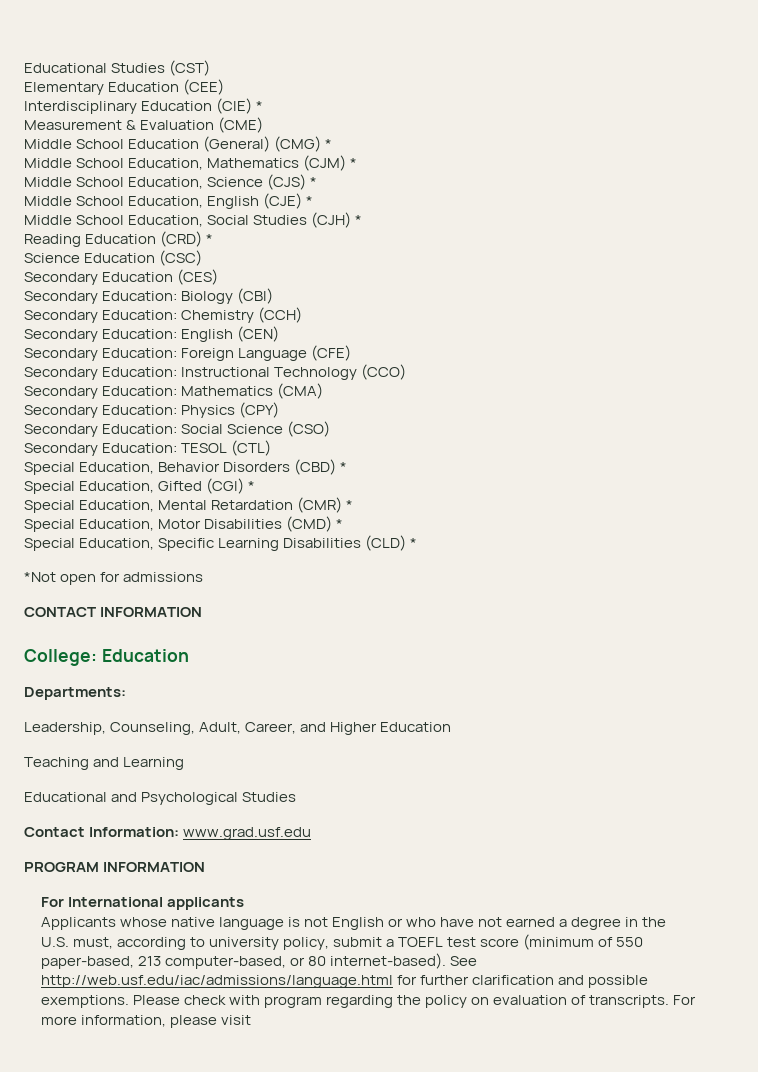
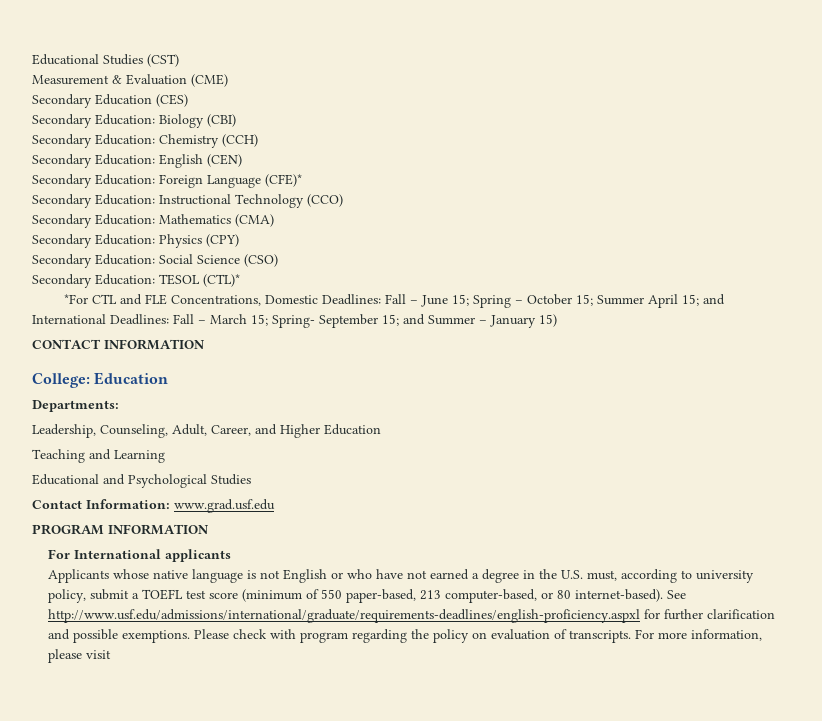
- Elementary Education (CEE)
- Interdisciplinary Education (CIE) *
  Measurement & Evaluation (CME)
- Middle School Education (General) (CMG) *
- Middle School Education, Mathematics (CJM) *
- Middle School Education, Science (CJS) *
- Middle School Education, English (CJE) *
- Middle School Education, Social Studies (CJH) *
- Reading Education (CRD) *
- Science Education (CSC)
- Secondary Education: Foreign Language (CFE)
+ Secondary Education: Foreign Language (CFE)*
- Secondary Education: TESOL (CTL)
- Special Education, Behavior Disorders (CBD) *
- Special Education, Gifted (CGI) *
- Special Education, Mental Retardation (CMR) *
- Special Education, Motor Disabilities (CMD) *
- Special Education, Specific Learning Disabilities (CLD) *
- *Not open for admissions
+ Secondary Education: TESOL (CTL)*
+ *For CTL and FLE Concentrations, Domestic Deadlines: Fall – June 15; Spring – October 15; Summer April 15; and International Deadlines: Fall – March 15; Spring- September 15; and Summer – January 15)
- See http://web.usf.edu/iac/admissions/language.html for further clarification and possible exemptions.
+ See http://www.usf.edu/admissions/international/graduate/requirements-deadlines/english-proficiency.aspxl for further clarification and possible exemptions.

